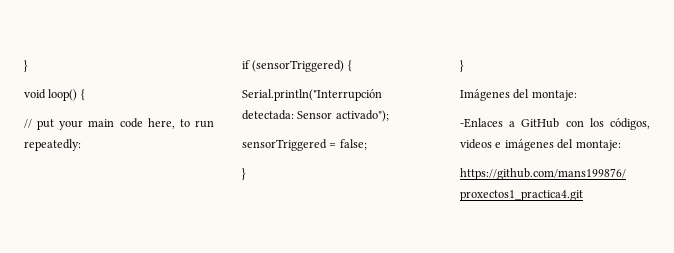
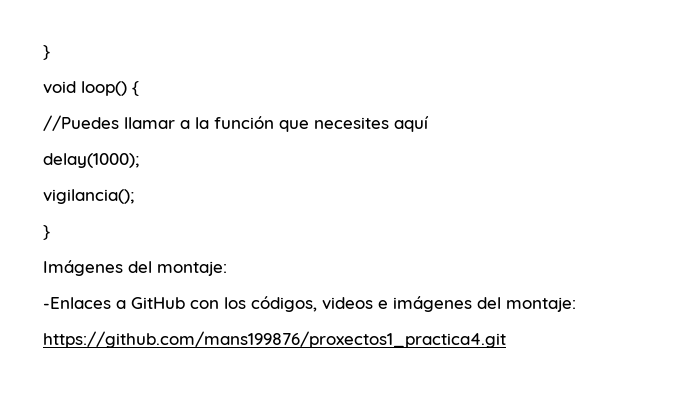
- // put your main code here, to run repeatedly:
- if (sensorTriggered) {
- Serial.println("Interrupción detectada: Sensor activado");
- sensorTriggered = false;
- }
+ //Puedes llamar a la función que necesites aquí
+ delay(1000);
+ vigilancia();

